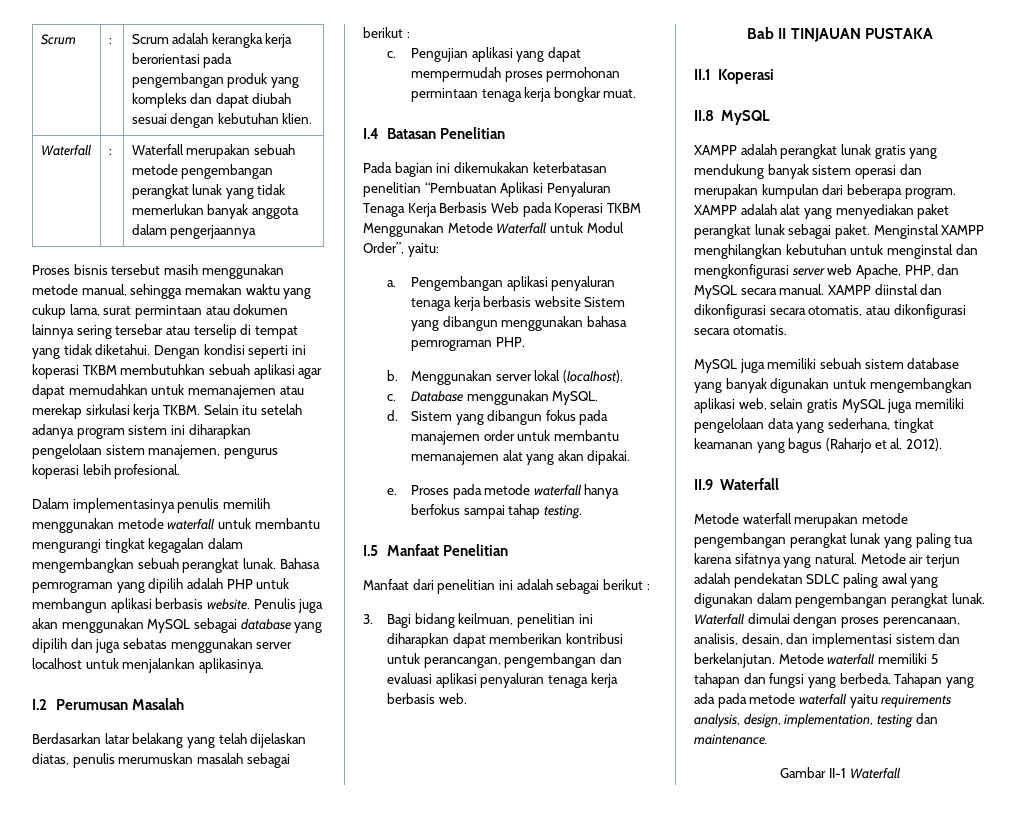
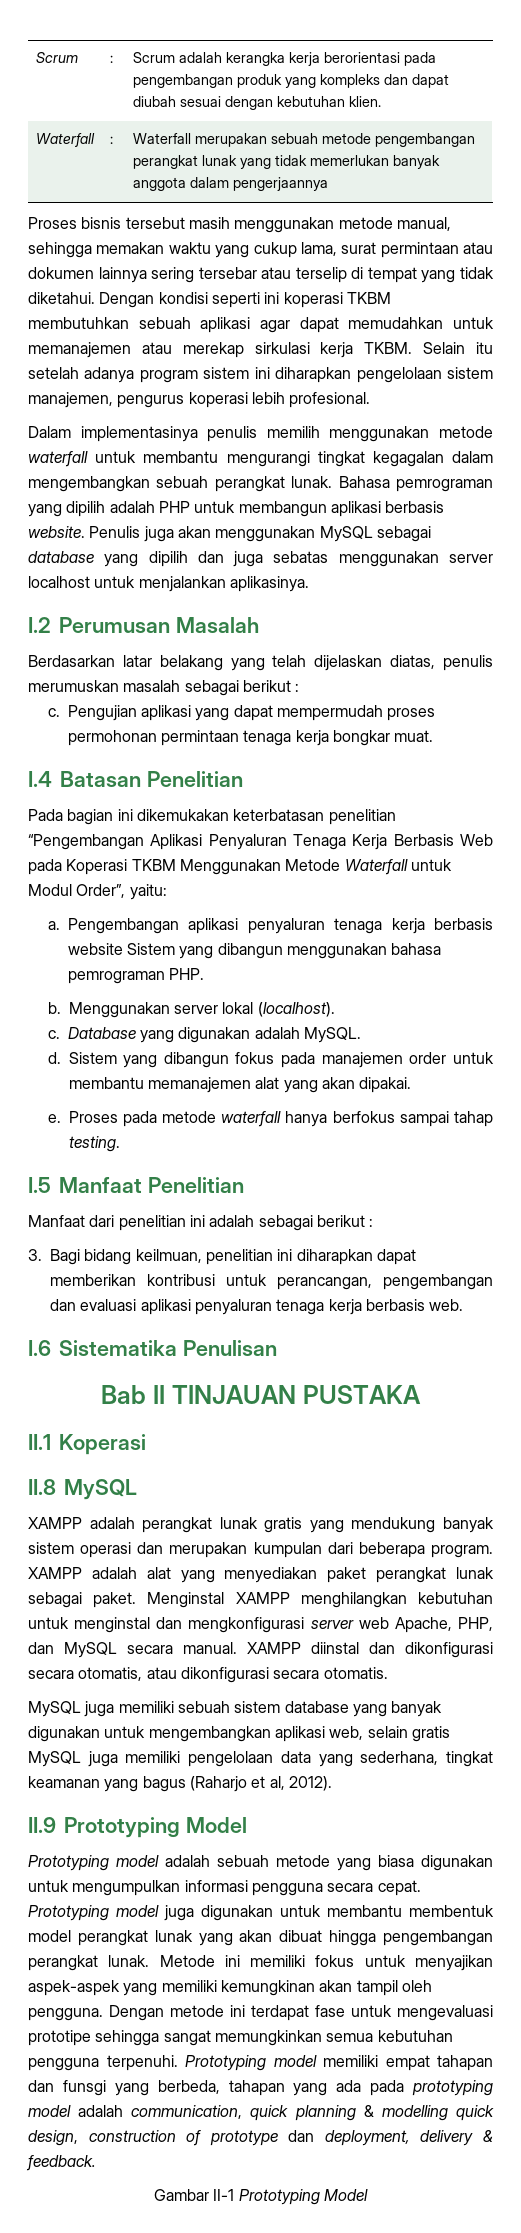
- Pada bagian ini dikemukakan keterbatasan penelitian “Pembuatan Aplikasi Penyaluran Tenaga Kerja Berbasis Web pada Koperasi TKBM Menggunakan Metode Waterfall untuk Modul Order”, yaitu:
+ Pada bagian ini dikemukakan keterbatasan penelitian “Pengembangan Aplikasi Penyaluran Tenaga Kerja Berbasis Web pada Koperasi TKBM Menggunakan Metode Waterfall untuk Modul Order”, yaitu:
- Database menggunakan MySQL.
+ Database yang digunakan adalah MySQL.
+ I.6 Sistematika Penulisan
- II.9 Waterfall
- Metode waterfall merupakan metode pengembangan perangkat lunak yang paling tua karena sifatnya yang natural. Metode air terjun adalah pendekatan SDLC paling awal yang digunakan dalam pengembangan perangkat lunak. Waterfall dimulai dengan proses perencanaan, analisis, desain, dan implementasi sistem dan berkelanjutan. Metode waterfall memiliki 5 tahapan dan fungsi yang berbeda. Tahapan yang ada pada metode waterfall yaitu requirements analysis, design, implementation, testing dan maintenance.
+ II.9 Prototyping Model
+ Prototyping model adalah sebuah metode yang biasa digunakan untuk mengumpulkan informasi pengguna secara cepat. Prototyping model juga digunakan untuk membantu membentuk model perangkat lunak yang akan dibuat hingga pengembangan perangkat lunak. Metode ini memiliki fokus untuk menyajikan aspek-aspek yang memiliki kemungkinan akan tampil oleh pengguna. Dengan metode ini terdapat fase untuk mengevaluasi prototipe sehingga sangat memungkinkan semua kebutuhan pengguna terpenuhi. Prototyping model memiliki empat tahapan dan funsgi yang berbeda, tahapan yang ada pada prototyping model adalah communication, quick planning & modelling quick design, construction of prototype dan deployment, delivery & feedback.
- Gambar II-1 Waterfall
+ Gambar II-1 Prototyping Model

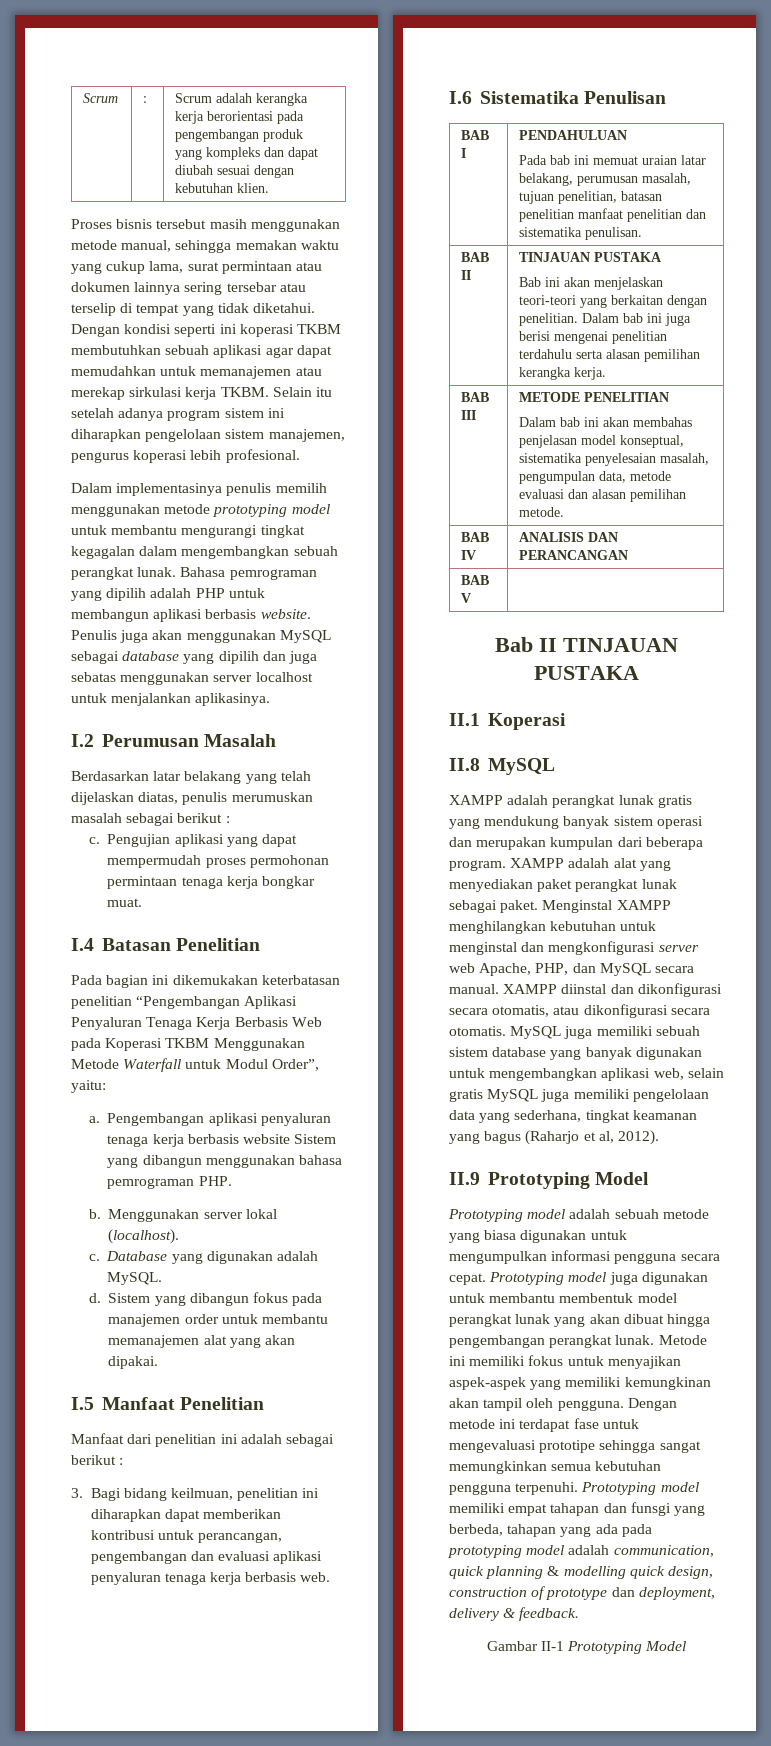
- Waterfall | : | Waterfall merupakan sebuah metode pengembangan perangkat lunak yang tidak memerlukan banyak anggota dalam pengerjaannya
- Dalam implementasinya penulis memilih menggunakan metode waterfall untuk membantu mengurangi tingkat kegagalan dalam mengembangkan sebuah perangkat lunak.
+ Dalam implementasinya penulis memilih menggunakan metode prototyping model untuk membantu mengurangi tingkat kegagalan dalam mengembangkan sebuah perangkat lunak.
- e. Proses pada metode waterfall hanya berfokus sampai tahap testing.
+ BAB I | PENDAHULUAN
+ Pada bab ini memuat uraian latar belakang, perumusan masalah, tujuan penelitian, batasan penelitian manfaat penelitian dan sistematika penulisan.
+ BAB II | TINJAUAN PUSTAKA
+ Bab ini akan menjelaskan teori-teori yang berkaitan dengan penelitian. Dalam bab ini juga berisi mengenai penelitian terdahulu serta alasan pemilihan kerangka kerja.
+ BAB III | METODE PENELITIAN
+ Dalam bab ini akan membahas penjelasan model konseptual, sistematika penyelesaian masalah, pengumpulan data, metode evaluasi dan alasan pemilihan metode.
+ BAB IV | ANALISIS DAN PERANCANGAN
+ BAB V |
- XAMPP diinstal dan dikonfigurasi secara otomatis, atau dikonfigurasi secara otomatis.
- MySQL juga memiliki sebuah sistem database yang banyak digunakan untuk mengembangkan aplikasi web, selain gratis MySQL juga memiliki pengelolaan data yang sederhana, tingkat keamanan yang bagus (Raharjo et al, 2012).
+ XAMPP diinstal dan dikonfigurasi secara otomatis, atau dikonfigurasi secara otomatis. MySQL juga memiliki sebuah sistem database yang banyak digunakan untuk mengembangkan aplikasi web, selain gratis MySQL juga memiliki pengelolaan data yang sederhana, tingkat keamanan yang bagus (Raharjo et al, 2012).

